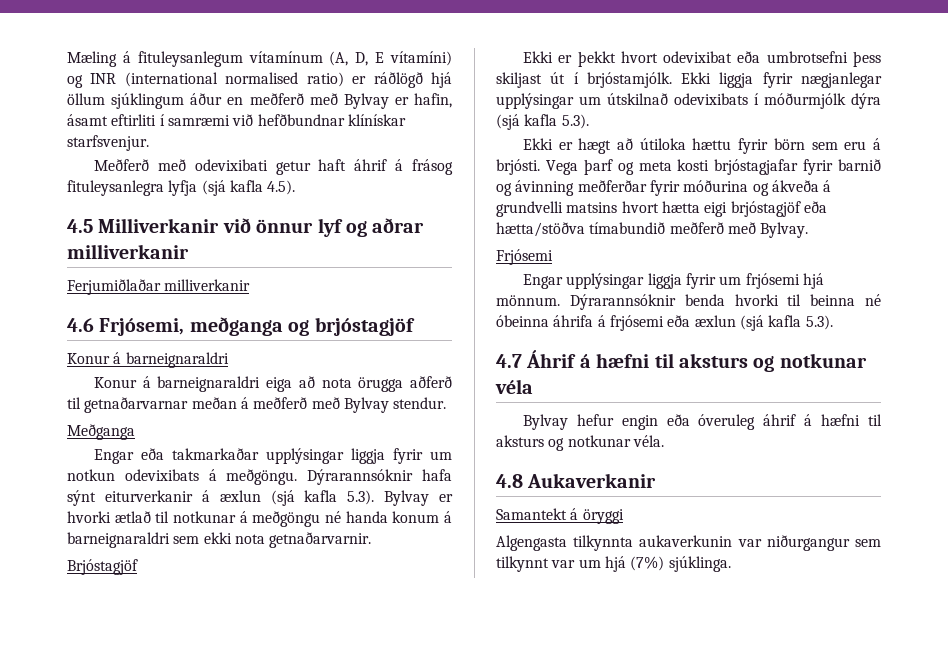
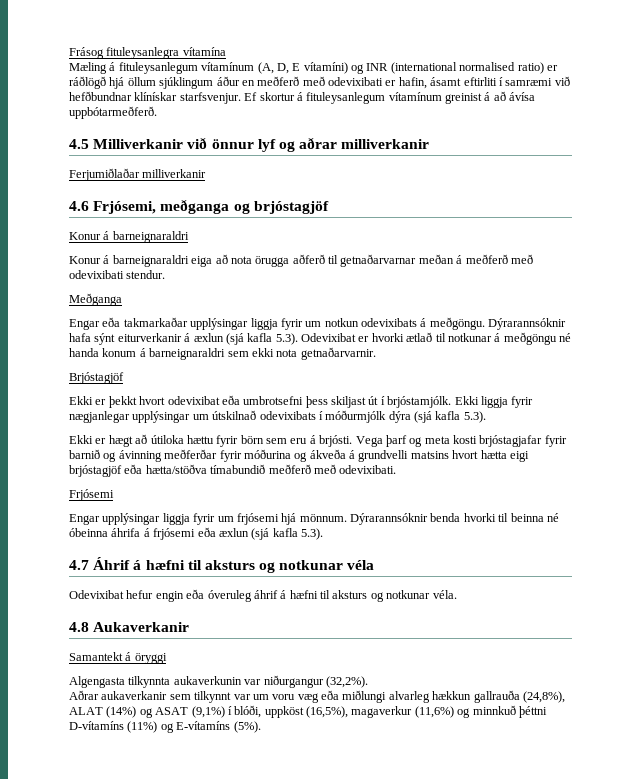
+ Frásog fituleysanlegra vítamína
- Mæling á fituleysanlegum vítamínum (A, D, E vítamíni) og INR (international normalised ratio) er ráðlögð hjá öllum sjúklingum áður en meðferð með Bylvay er hafin, ásamt eftirliti í samræmi við hefðbundnar klínískar starfsvenjur.
- Meðferð með odevixibati getur haft áhrif á frásog fituleysanlegra lyfja (sjá kafla 4.5).
+ Mæling á fituleysanlegum vítamínum (A, D, E vítamíni) og INR (international normalised ratio) er ráðlögð hjá öllum sjúklingum áður en meðferð með odevixibati er hafin, ásamt eftirliti í samræmi við hefðbundnar klínískar starfsvenjur. Ef skortur á fituleysanlegum vítamínum greinist á að ávísa uppbótarmeðferð.
- Konur á barneignaraldri eiga að nota örugga aðferð til getnaðarvarnar meðan á meðferð með Bylvay stendur.
+ Konur á barneignaraldri eiga að nota örugga aðferð til getnaðarvarnar meðan á meðferð með odevixibati stendur.
- Dýrarannsóknir hafa sýnt eiturverkanir á æxlun (sjá kafla 5.3). Bylvay er hvorki ætlað til notkunar á meðgöngu né handa konum á barneignaraldri sem ekki nota getnaðarvarnir.
+ Dýrarannsóknir hafa sýnt eiturverkanir á æxlun (sjá kafla 5.3). Odevixibat er hvorki ætlað til notkunar á meðgöngu né handa konum á barneignaraldri sem ekki nota getnaðarvarnir.
- Vega þarf og meta kosti brjóstagjafar fyrir barnið og ávinning meðferðar fyrir móðurina og ákveða á grundvelli matsins hvort hætta eigi brjóstagjöf eða hætta/stöðva tímabundið meðferð með Bylvay.
+ Vega þarf og meta kosti brjóstagjafar fyrir barnið og ávinning meðferðar fyrir móðurina og ákveða á grundvelli matsins hvort hætta eigi brjóstagjöf eða hætta/stöðva tímabundið meðferð með odevixibati.
- Bylvay hefur engin eða óveruleg áhrif á hæfni til aksturs og notkunar véla.
+ Odevixibat hefur engin eða óveruleg áhrif á hæfni til aksturs og notkunar véla.
- Algengasta tilkynnta aukaverkunin var niðurgangur sem tilkynnt var um hjá (7%) sjúklinga.
+ Algengasta tilkynnta aukaverkunin var niðurgangur (32,2%).
+ Aðrar aukaverkanir sem tilkynnt var um voru væg eða miðlungi alvarleg hækkun gallrauða (24,8%), ALAT (14%) og ASAT (9,1%) í blóði, uppköst (16,5%), magaverkur (11,6%) og minnkuð þéttni D-vítamíns (11%) og E-vítamíns (5%).

